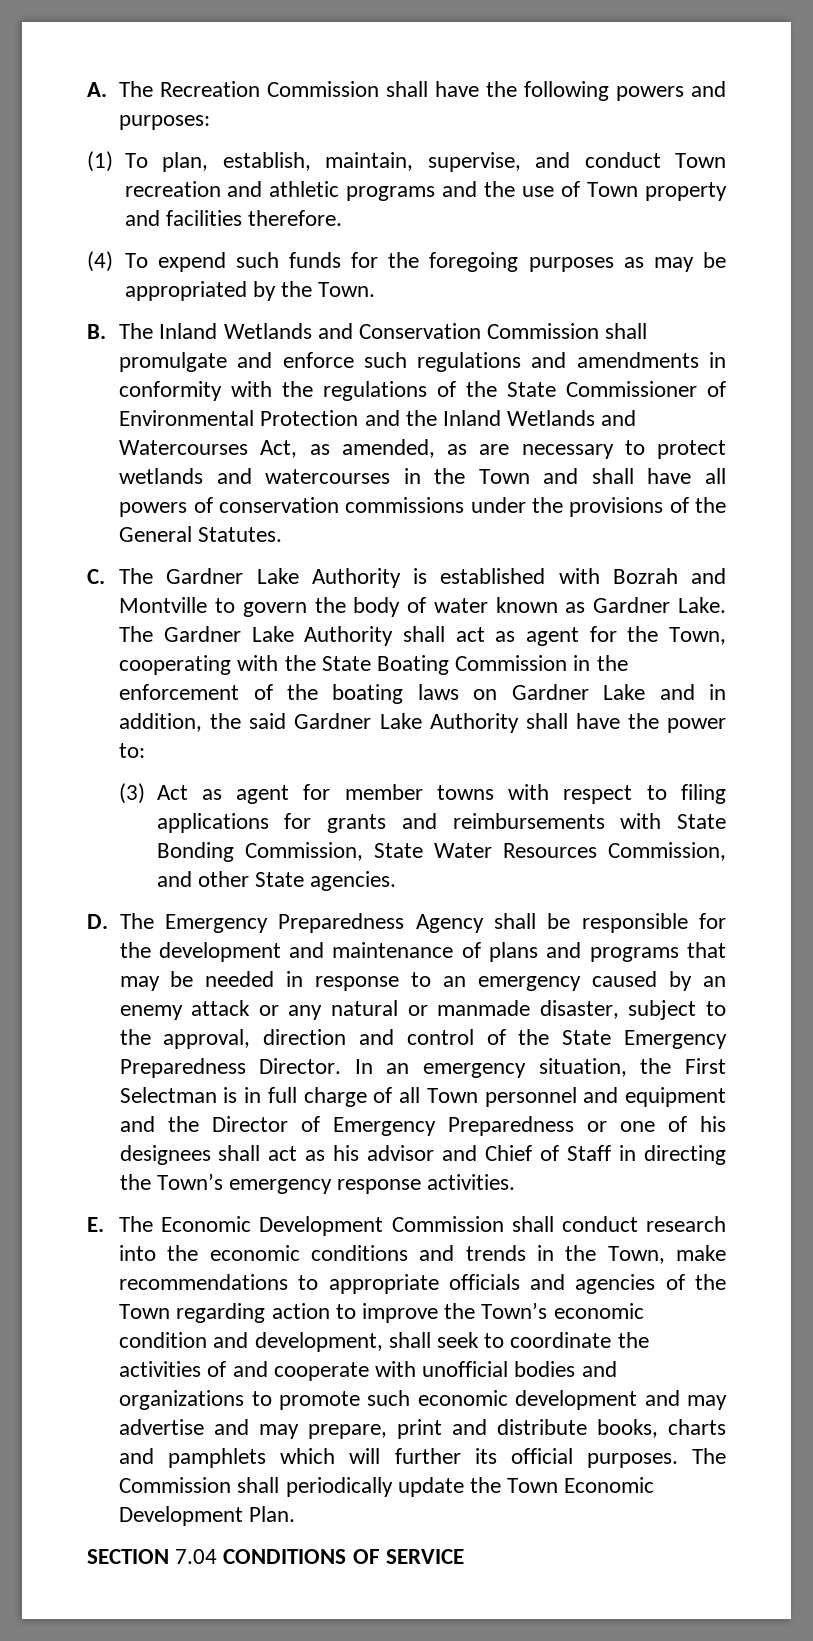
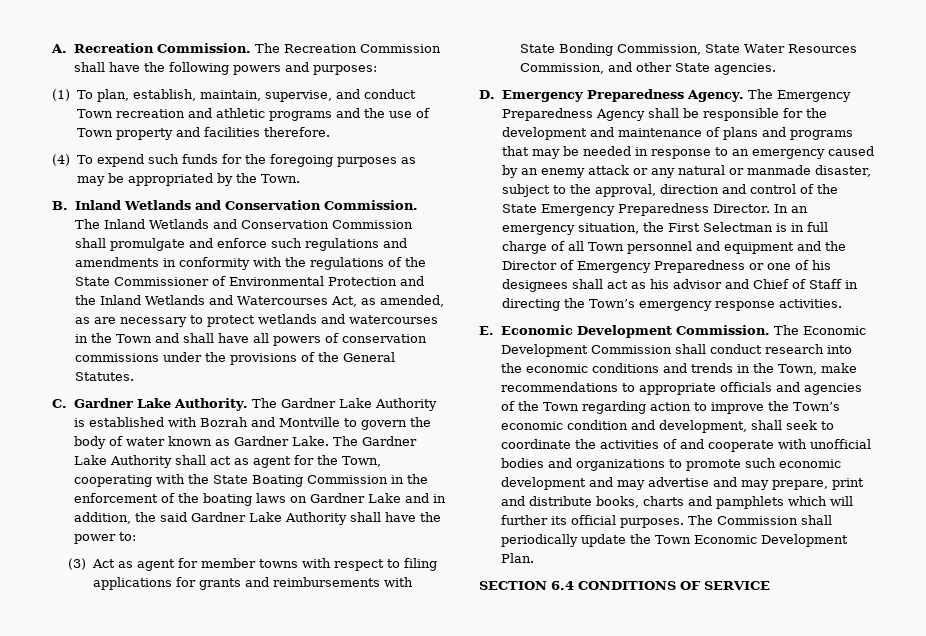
- A. The Recreation Commission shall have the following powers and purposes:
+ A. Recreation Commission. The Recreation Commission shall have the following powers and purposes:
- B. The Inland Wetlands and Conservation Commission shall promulgate and enforce such regulations and amendments in conformity with the regulations of the State Commissioner of Environmental Protection and the Inland Wetlands and Watercourses Act, as amended, as are necessary to protect wetlands and watercourses in the Town and shall have all powers of conservation commissions under the provisions of the General Statutes.
+ B. Inland Wetlands and Conservation Commission. The Inland Wetlands and Conservation Commission shall promulgate and enforce such regulations and amendments in conformity with the regulations of the State Commissioner of Environmental Protection and the Inland Wetlands and Watercourses Act, as amended, as are necessary to protect wetlands and watercourses in the Town and shall have all powers of conservation commissions under the provisions of the General Statutes.
- C. The Gardner Lake Authority is established with Bozrah and Montville to govern the body of water known as Gardner Lake.
+ C. Gardner Lake Authority. The Gardner Lake Authority is established with Bozrah and Montville to govern the body of water known as Gardner Lake.
- D. The Emergency Preparedness Agency shall be responsible for the development and maintenance of plans and programs that may be needed in response to an emergency caused by an enemy attack or any natural or manmade disaster, subject to the approval, direction and control of the State Emergency Preparedness Director.
+ D. Emergency Preparedness Agency. The Emergency Preparedness Agency shall be responsible for the development and maintenance of plans and programs that may be needed in response to an emergency caused by an enemy attack or any natural or manmade disaster, subject to the approval, direction and control of the State Emergency Preparedness Director.
- E. The Economic Development Commission shall conduct research into the economic conditions and trends in the Town, make recommendations to appropriate officials and agencies of the Town regarding action to improve the Town’s economic condition and development, shall seek to coordinate the activities of and cooperate with unofficial bodies and organizations to promote such economic development and may advertise and may prepare, print and distribute books, charts and pamphlets which will further its official purposes.
+ E. Economic Development Commission. The Economic Development Commission shall conduct research into the economic conditions and trends in the Town, make recommendations to appropriate officials and agencies of the Town regarding action to improve the Town’s economic condition and development, shall seek to coordinate the activities of and cooperate with unofficial bodies and organizations to promote such economic development and may advertise and may prepare, print and distribute books, charts and pamphlets which will further its official purposes.
- SECTION 7.04 CONDITIONS OF SERVICE
+ SECTION 6.4 CONDITIONS OF SERVICE

